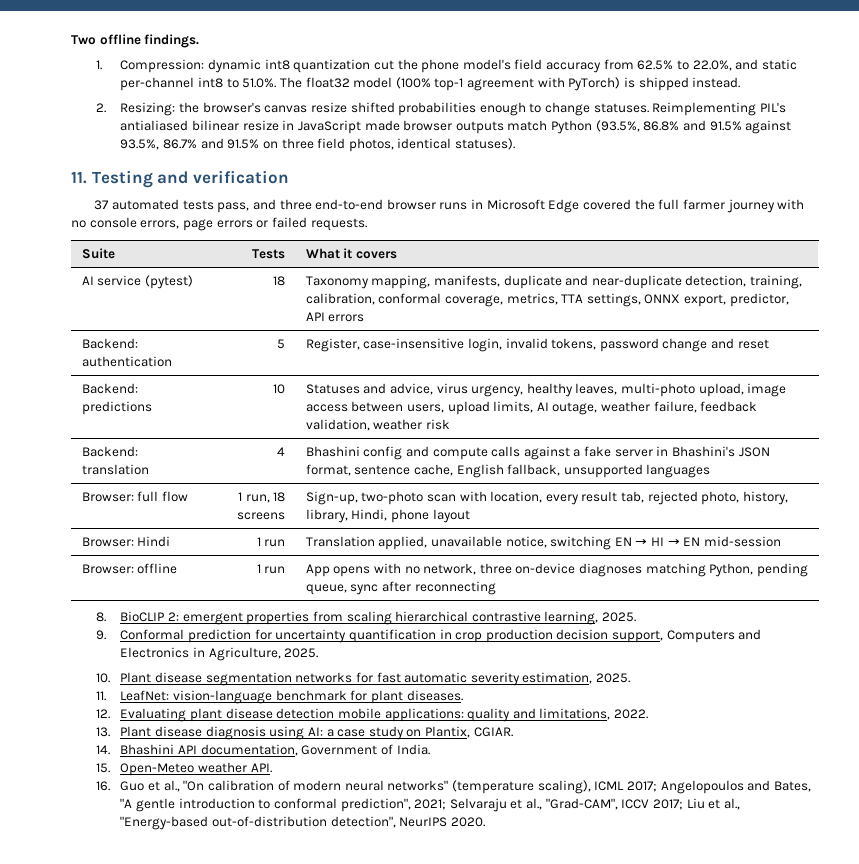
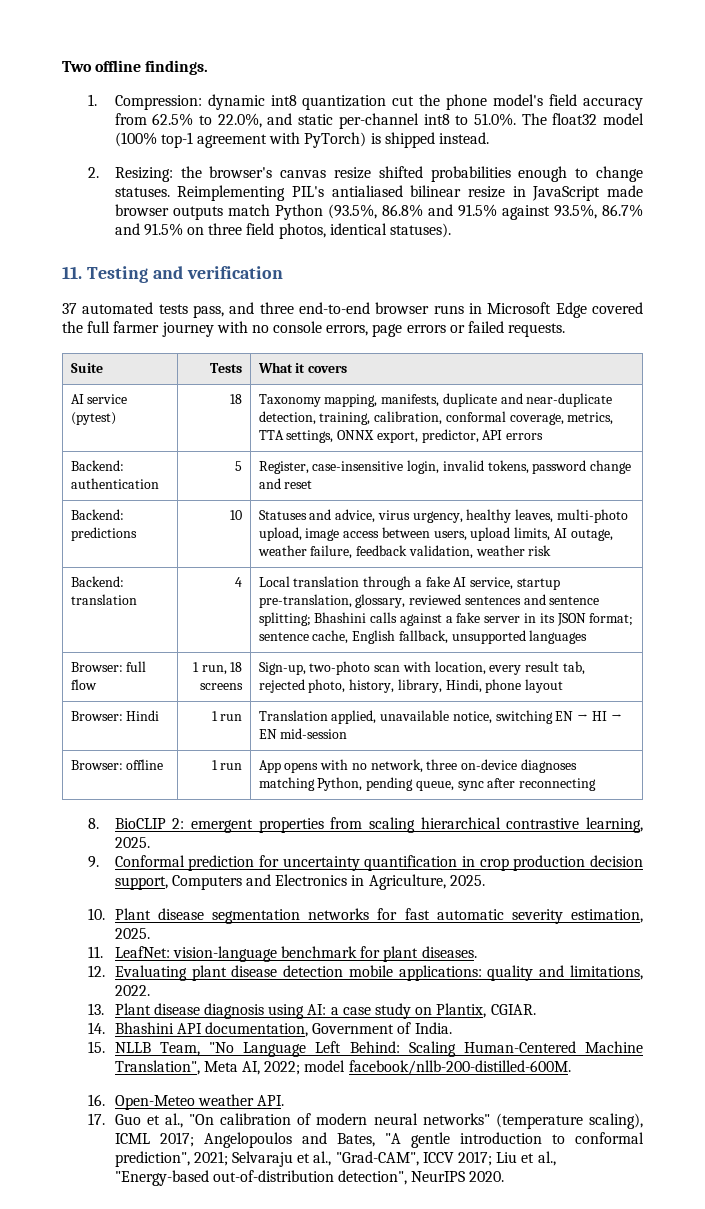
- Backend: translation | 4 | Bhashini config and compute calls against a fake server in Bhashini's JSON format, sentence cache, English fallback, unsupported languages
+ Backend: translation | 4 | Local translation through a fake AI service, startup pre-translation, glossary, reviewed sentences and sentence splitting; Bhashini calls against a fake server in its JSON format; sentence cache, English fallback, unsupported languages
- 15. Open-Meteo weather API.
+ 15. NLLB Team, "No Language Left Behind: Scaling Human-Centered Machine Translation", Meta AI, 2022; model facebook/nllb-200-distilled-600M.
+ 16. Open-Meteo weather API.
- 16. Guo et al., "On calibration of modern neural networks" (temperature scaling), ICML 2017; Angelopoulos and Bates, "A gentle introduction to conformal prediction", 2021; Selvaraju et al., "Grad-CAM", ICCV 2017; Liu et al., "Energy-based out-of-distribution detection", NeurIPS 2020.
+ 17. Guo et al., "On calibration of modern neural networks" (temperature scaling), ICML 2017; Angelopoulos and Bates, "A gentle introduction to conformal prediction", 2021; Selvaraju et al., "Grad-CAM", ICCV 2017; Liu et al., "Energy-based out-of-distribution detection", NeurIPS 2020.

